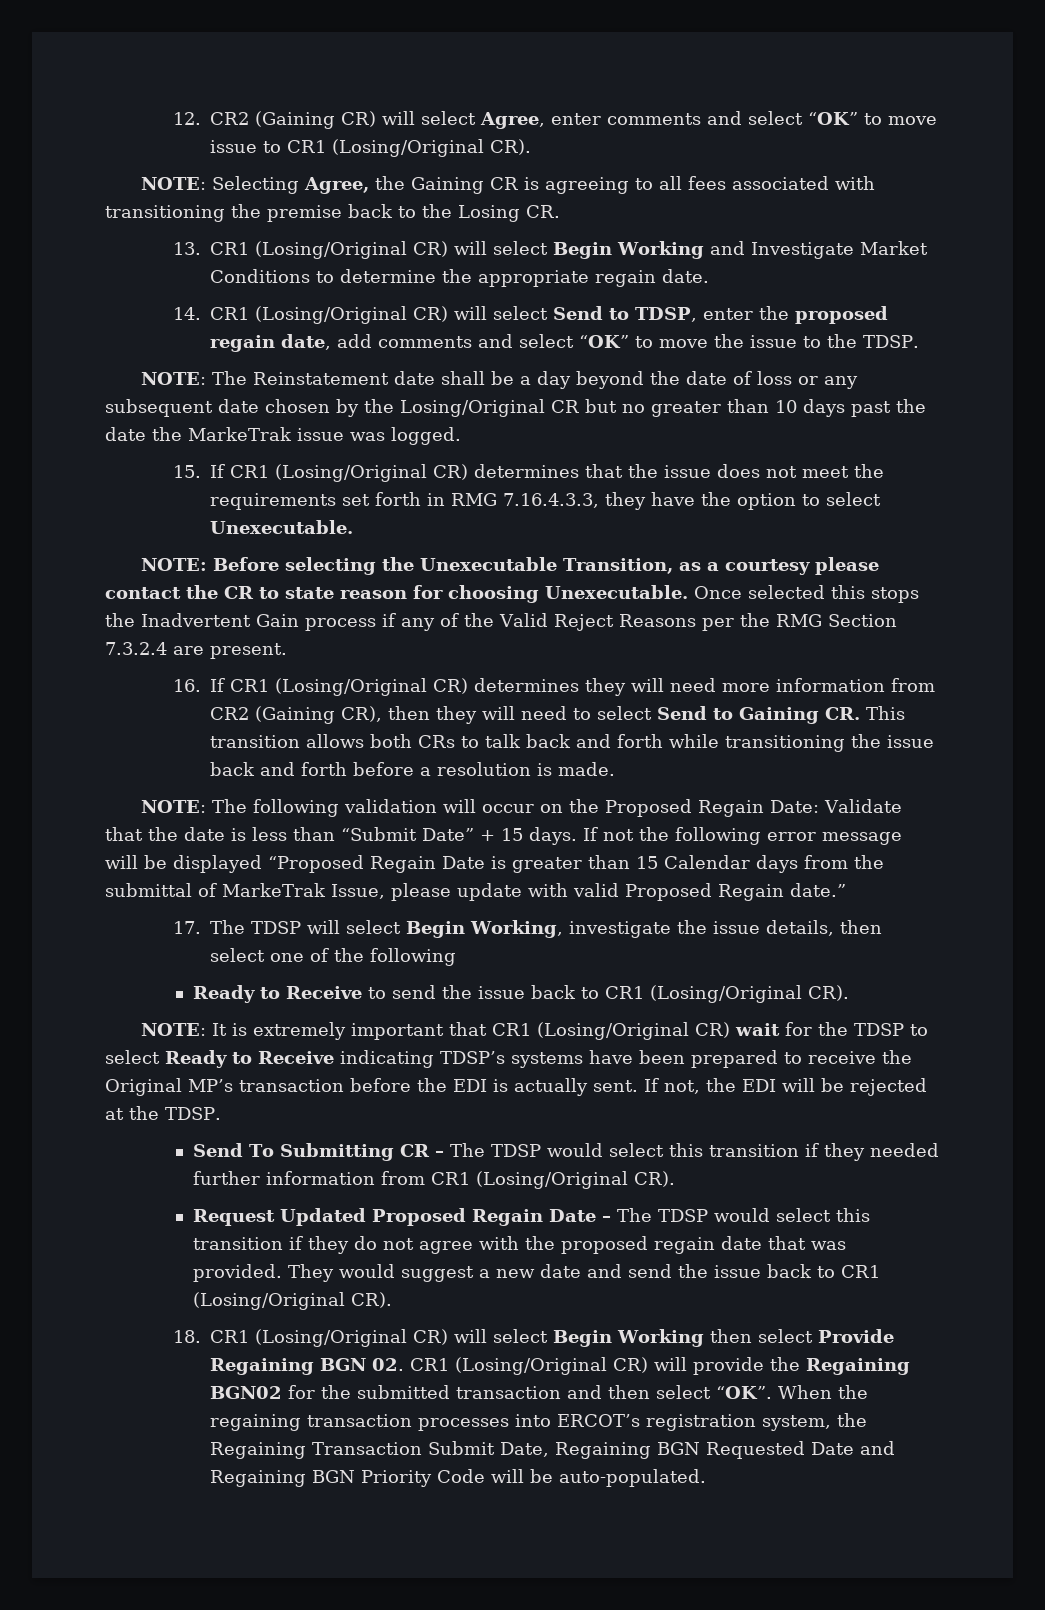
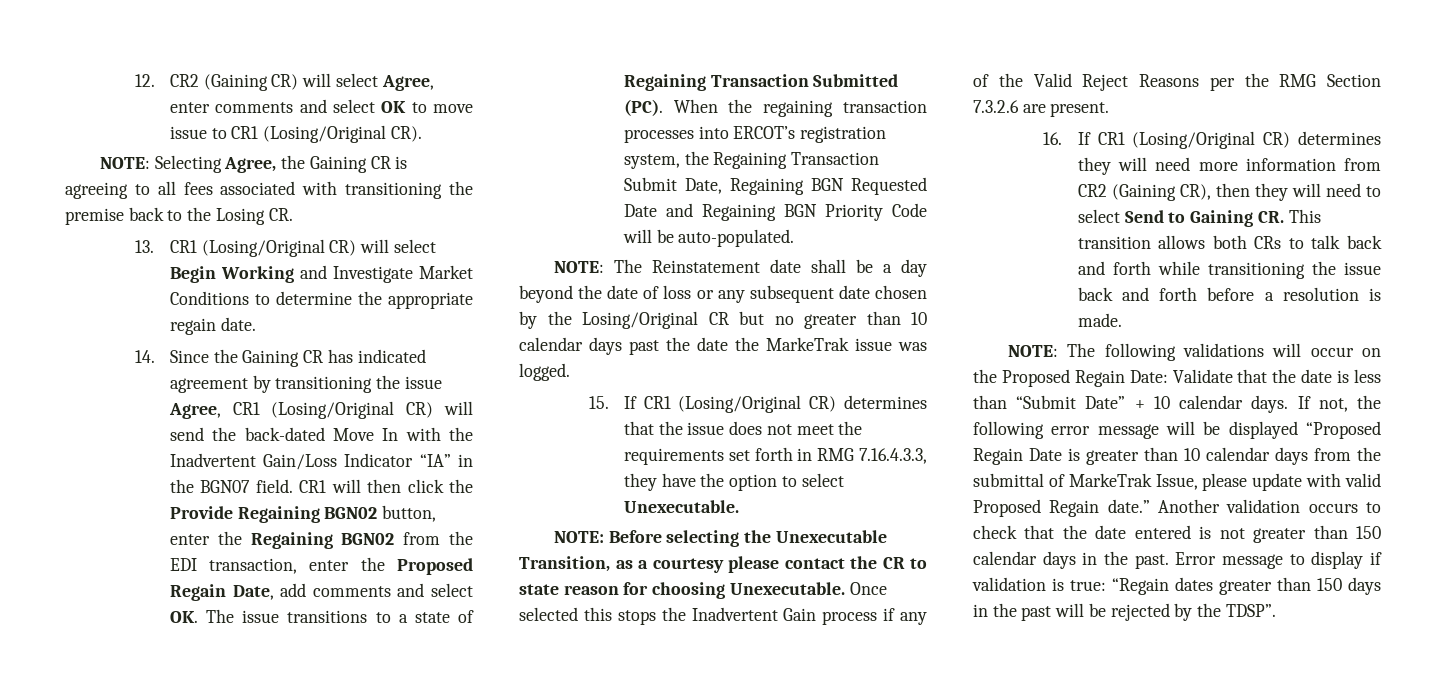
- 12. CR2 (Gaining CR) will select Agree, enter comments and select “OK” to move issue to CR1 (Losing/Original CR).
+ 12. CR2 (Gaining CR) will select Agree, enter comments and select OK to move issue to CR1 (Losing/Original CR).
- 14. CR1 (Losing/Original CR) will select Send to TDSP, enter the proposed regain date, add comments and select “OK” to move the issue to the TDSP.
+ 14. Since the Gaining CR has indicated agreement by transitioning the issue Agree, CR1 (Losing/Original CR) will send the back-dated Move In with the Inadvertent Gain/Loss Indicator “IA” in the BGN07 field. CR1 will then click the Provide Regaining BGN02 button, enter the Regaining BGN02 from the EDI transaction, enter the Proposed Regain Date, add comments and select OK. The issue transitions to a state of Regaining Transaction Submitted (PC). When the regaining transaction processes into ERCOT’s registration system, the Regaining Transaction Submit Date, Regaining BGN Requested Date and Regaining BGN Priority Code will be auto-populated.
- NOTE: The Reinstatement date shall be a day beyond the date of loss or any subsequent date chosen by the Losing/Original CR but no greater than 10 days past the date the MarkeTrak issue was logged.
+ NOTE: The Reinstatement date shall be a day beyond the date of loss or any subsequent date chosen by the Losing/Original CR but no greater than 10 calendar days past the date the MarkeTrak issue was logged.
- Once selected this stops the Inadvertent Gain process if any of the Valid Reject Reasons per the RMG Section 7.3.2.4 are present.
+ Once selected this stops the Inadvertent Gain process if any of the Valid Reject Reasons per the RMG Section 7.3.2.6 are present.
- NOTE: The following validation will occur on the Proposed Regain Date: Validate that the date is less than “Submit Date” + 15 days.
+ NOTE: The following validations will occur on the Proposed Regain Date: Validate that the date is less than “Submit Date” + 10 calendar days.
- If not the following error message will be displayed “Proposed Regain Date is greater than 15 Calendar days from the submittal of MarkeTrak Issue, please update with valid Proposed Regain date.”
- 17. The TDSP will select Begin Working, investigate the issue details, then select one of the following
- Ready to Receive to send the issue back to CR1 (Losing/Original CR).
- NOTE: It is extremely important that CR1 (Losing/Original CR) wait for the TDSP to select Ready to Receive indicating TDSP’s systems have been prepared to receive the Original MP’s transaction before the EDI is actually sent. If not, the EDI will be rejected at the TDSP.
- Send To Submitting CR – The TDSP would select this transition if they needed further information from CR1 (Losing/Original CR).
- Request Updated Proposed Regain Date – The TDSP would select this transition if they do not agree with the proposed regain date that was provided. They would suggest a new date and send the issue back to CR1 (Losing/Original CR).
- 18. CR1 (Losing/Original CR) will select Begin Working then select Provide Regaining BGN 02. CR1 (Losing/Original CR) will provide the Regaining BGN02 for the submitted transaction and then select “OK”. When the regaining transaction processes into ERCOT’s registration system, the Regaining Transaction Submit Date, Regaining BGN Requested Date and Regaining BGN Priority Code will be auto-populated.
+ If not, the following error message will be displayed “Proposed Regain Date is greater than 10 calendar days from the submittal of MarkeTrak Issue, please update with valid Proposed Regain date.” Another validation occurs to check that the date entered is not greater than 150 calendar days in the past. Error message to display if validation is true: “Regain dates greater than 150 days in the past will be rejected by the TDSP”.

